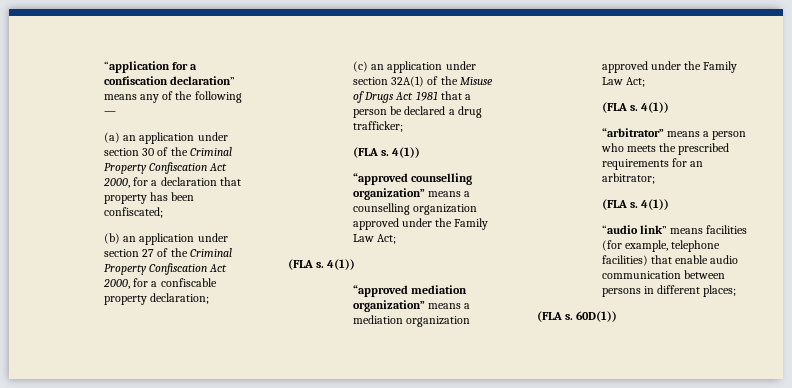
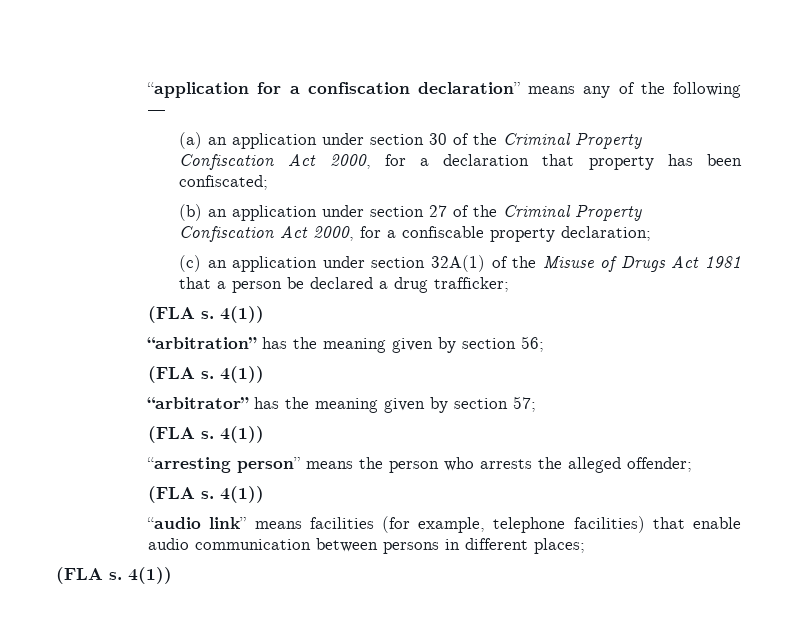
- “approved counselling organization” means a counselling organization approved under the Family Law Act;
+ “arbitration” has the meaning given by section 56;
  (FLA s. 4(1))
- “approved mediation organization” means a mediation organization approved under the Family Law Act;
+ “arbitrator” has the meaning given by section 57;
  (FLA s. 4(1))
- “arbitrator” means a person who meets the prescribed requirements for an arbitrator;
+ “arresting person” means the person who arrests the alleged offender;
  “audio link” means facilities (for example, telephone facilities) that enable audio communication between persons in different places;
- (FLA s. 60D(1))
+ (FLA s. 4(1))

